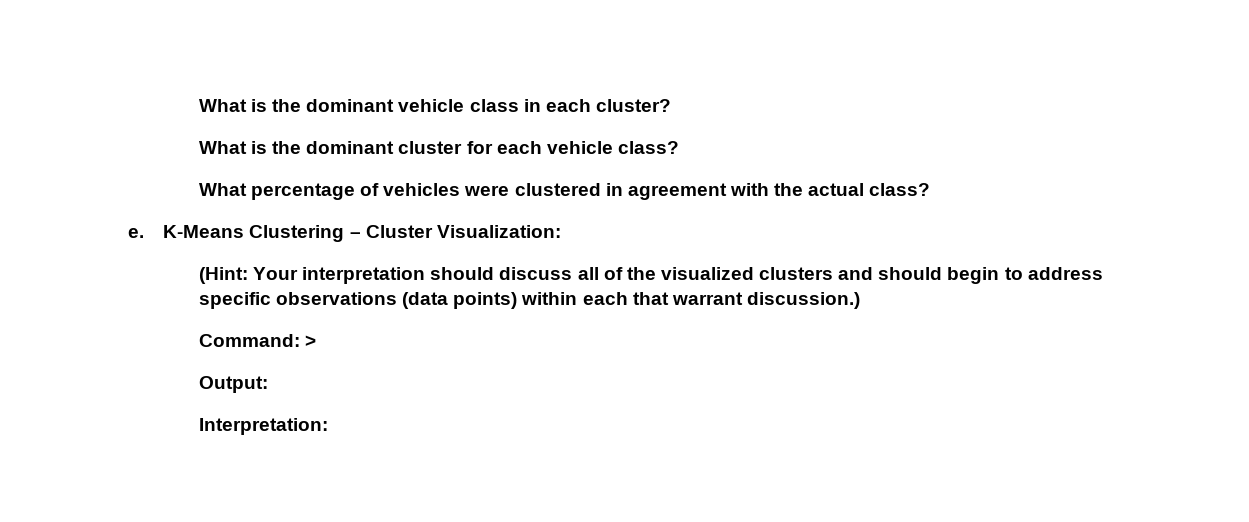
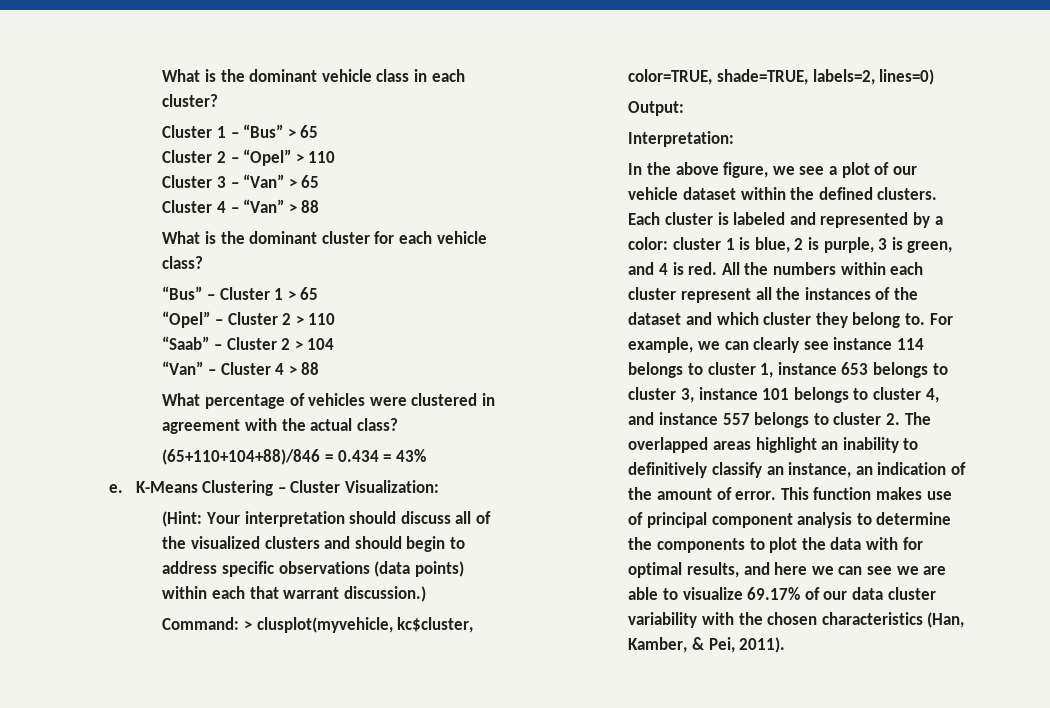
+ Cluster 1 – “Bus” > 65
+ Cluster 2 – “Opel” > 110
+ Cluster 3 – “Van” > 65
+ Cluster 4 – “Van” > 88
+ “Bus” – Cluster 1 > 65
+ “Opel” – Cluster 2 > 110
+ “Saab” – Cluster 2 > 104
+ “Van” – Cluster 4 > 88
+ (65+110+104+88)/846 = 0.434 = 43%
- Command: >
+ Command: > clusplot(myvehicle, kc$cluster, color=TRUE, shade=TRUE, labels=2, lines=0)
  Output:
  Interpretation:
+ In the above figure, we see a plot of our vehicle dataset within the defined clusters. Each cluster is labeled and represented by a color: cluster 1 is blue, 2 is purple, 3 is green, and 4 is red. All the numbers within each cluster represent all the instances of the dataset and which cluster they belong to. For example, we can clearly see instance 114 belongs to cluster 1, instance 653 belongs to cluster 3, instance 101 belongs to cluster 4, and instance 557 belongs to cluster 2. The overlapped areas highlight an inability to definitively classify an instance, an indication of the amount of error. This function makes use of principal component analysis to determine the components to plot the data with for optimal results, and here we can see we are able to visualize 69.17% of our data cluster variability with the chosen characteristics (Han, Kamber, & Pei, 2011).

